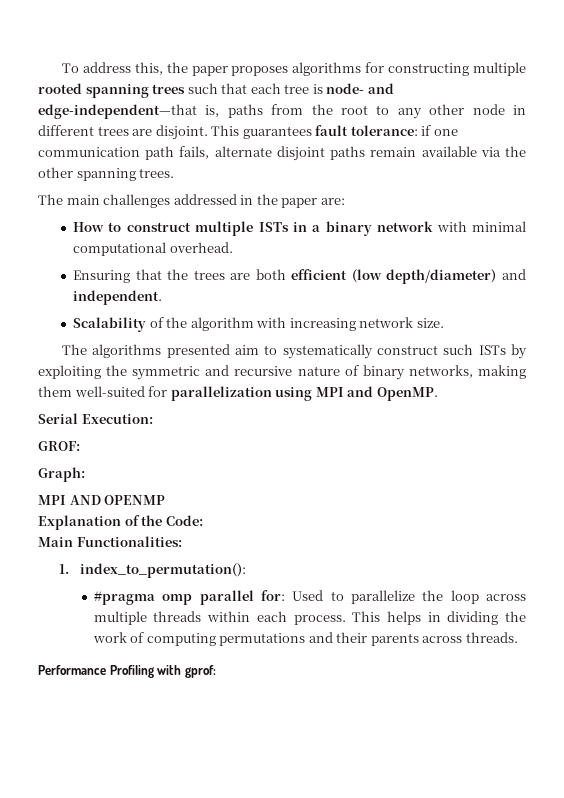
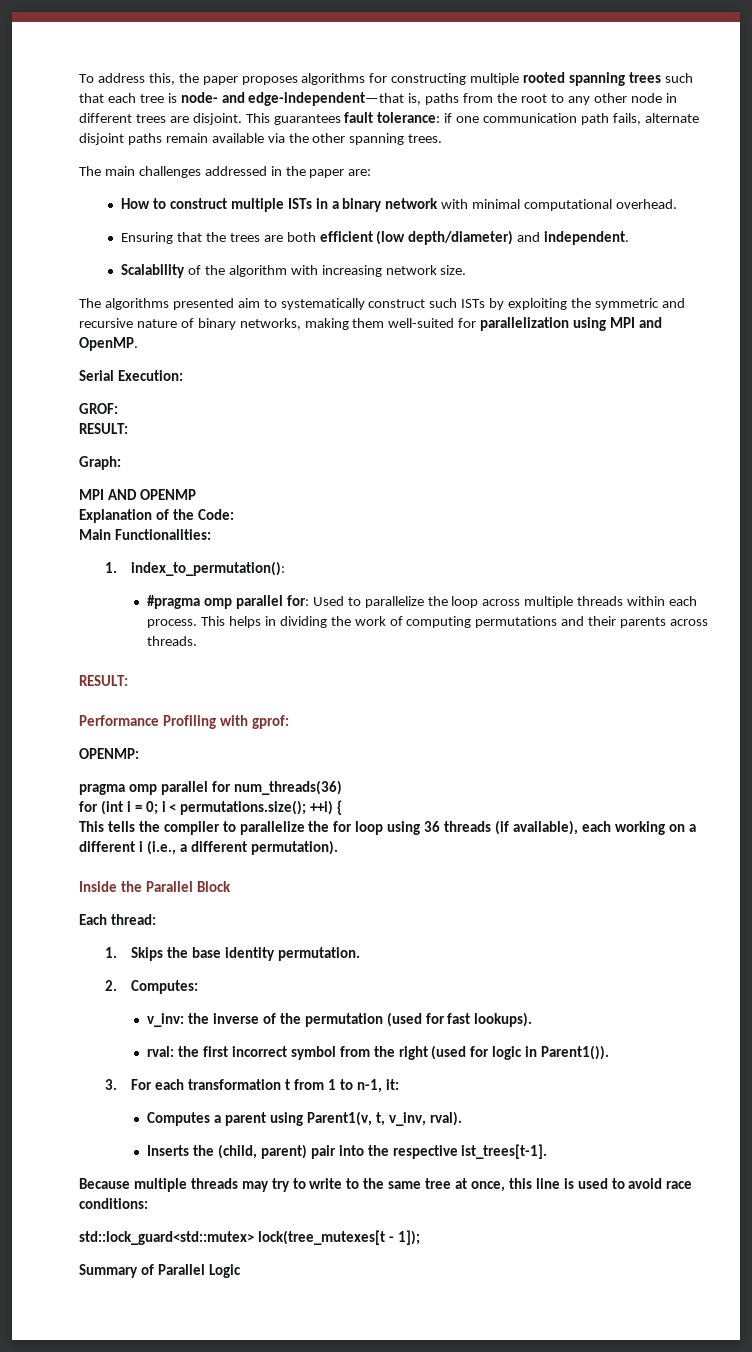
  GROF:
+ RESULT:
  This helps in dividing the work of computing permutations and their parents across threads.
+ RESULT:
+ OPENMP:
+ pragma omp parallel for num_threads(36)
+ for (int i = 0; i < permutations.size(); ++i) {
+ This tells the compiler to parallelize the for loop using 36 threads (if available), each working on a different i (i.e., a different permutation).
+ Inside the Parallel Block
+ Each thread:
+ 1. Skips the base identity permutation.
+ 2. Computes:
+ v_inv: the inverse of the permutation (used for fast lookups).
+ rval: the first incorrect symbol from the right (used for logic in Parent1()).
+ 3. For each transformation t from 1 to n-1, it:
+ Computes a parent using Parent1(v, t, v_inv, rval).
+ Inserts the (child, parent) pair into the respective ist_trees[t-1].
+ Because multiple threads may try to write to the same tree at once, this line is used to avoid race conditions:
+ std::lock_guard<std::mutex> lock(tree_mutexes[t - 1]);
+ Summary of Parallel Logic

